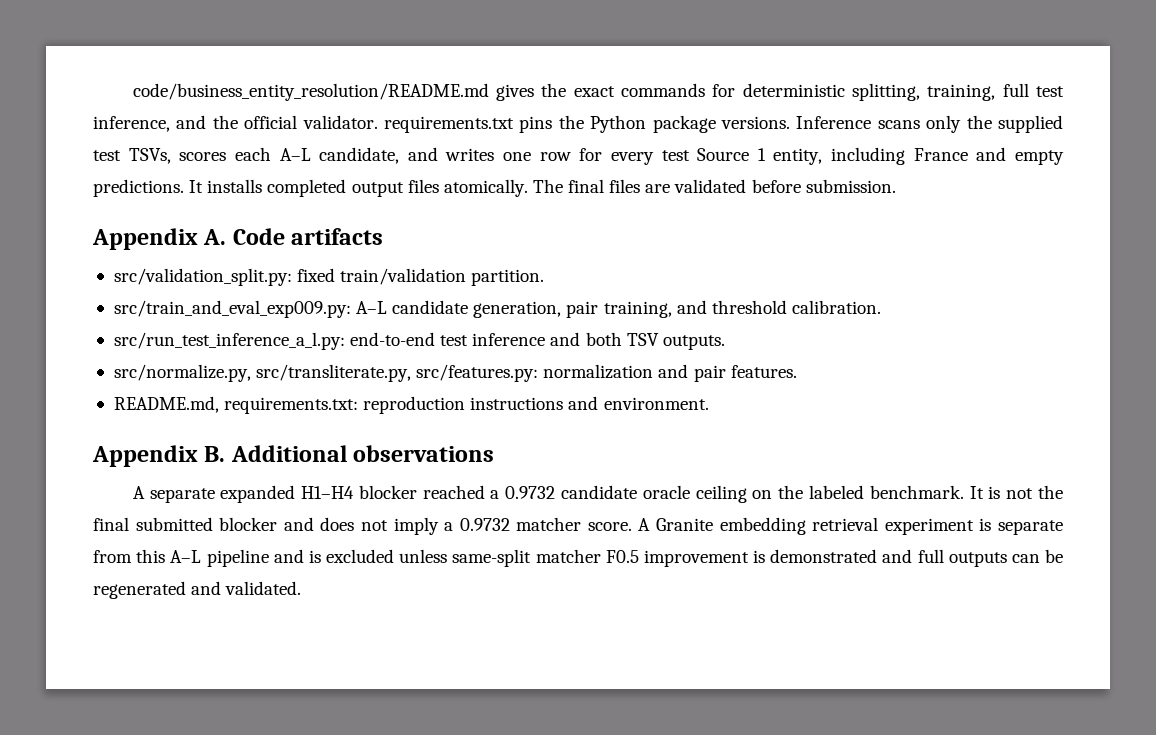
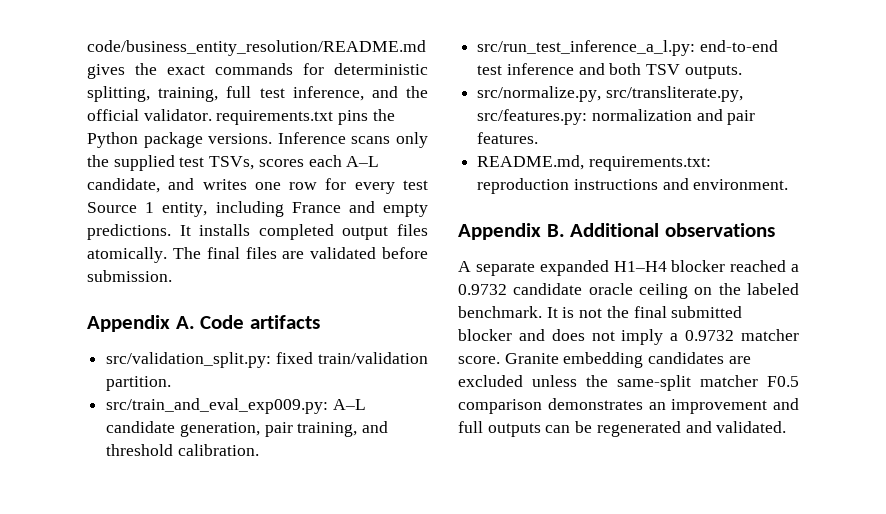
- A Granite embedding retrieval experiment is separate from this A–L pipeline and is excluded unless same-split matcher F0.5 improvement is demonstrated and full outputs can be regenerated and validated.
+ Granite embedding candidates are excluded unless the same-split matcher F0.5 comparison demonstrates an improvement and full outputs can be regenerated and validated.

